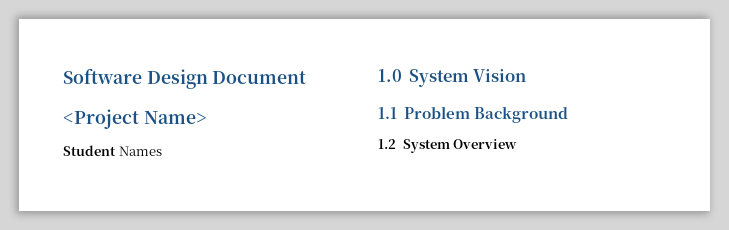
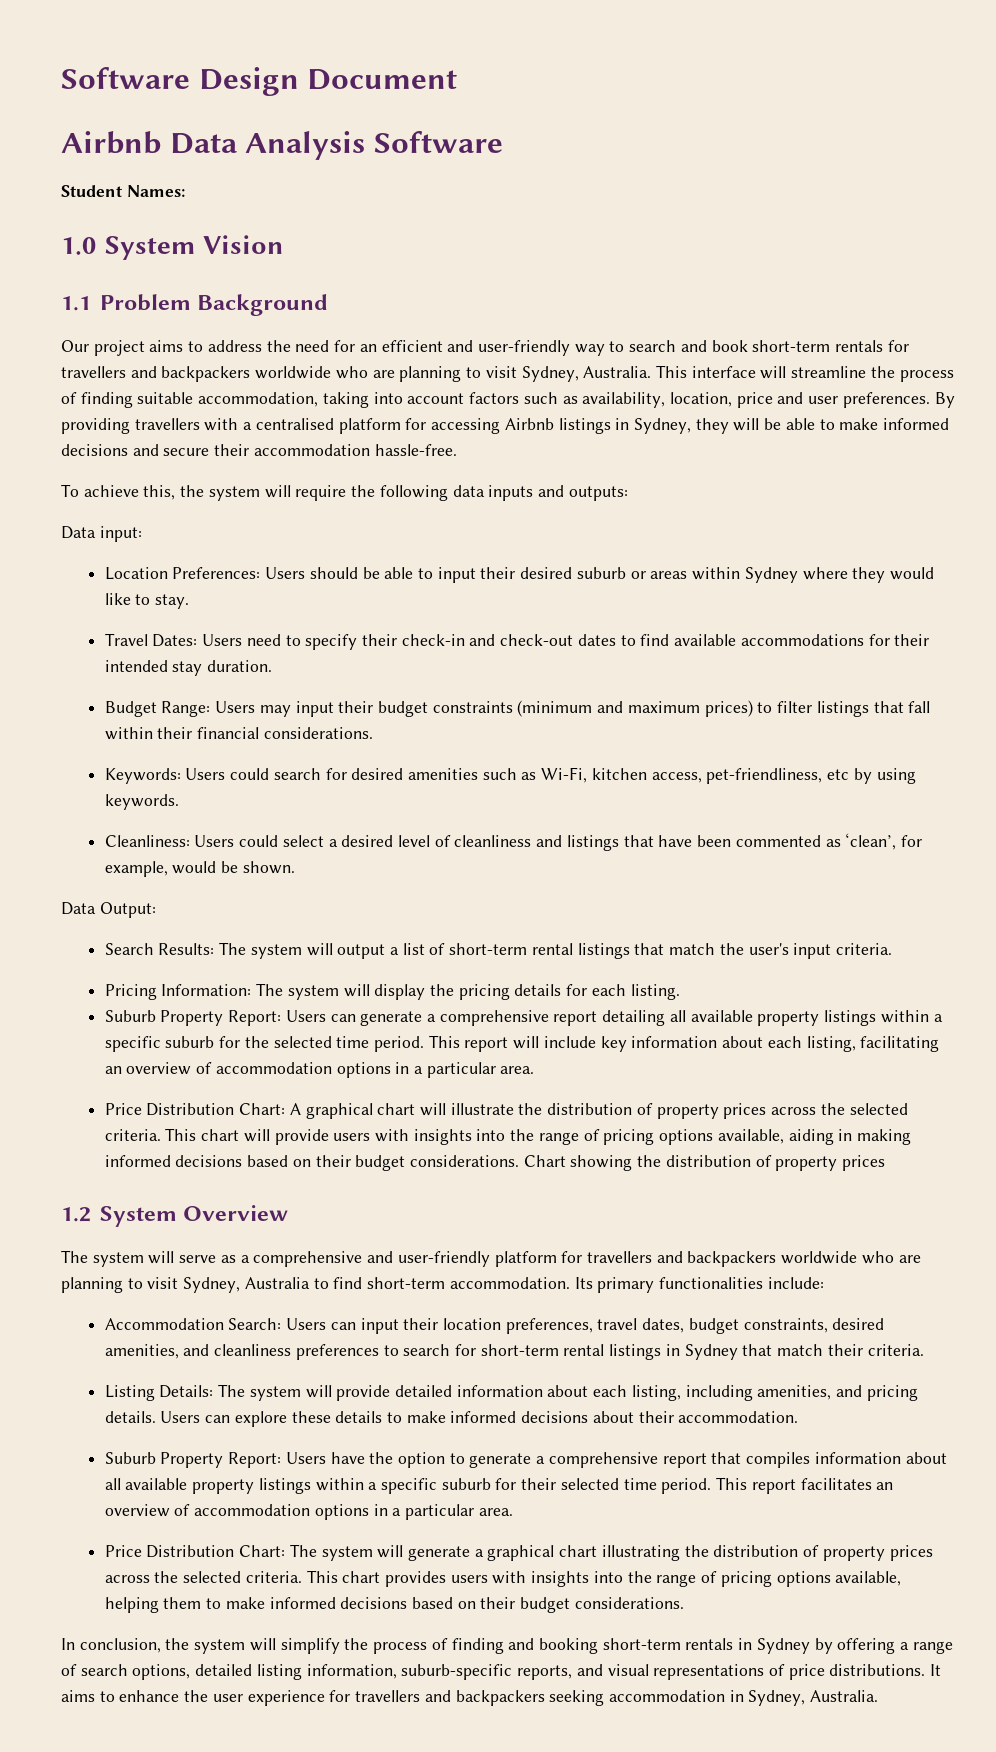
- <Project Name>
+ Airbnb Data Analysis Software
- Student Names
+ Student Names:
+ Our project aims to address the need for an efficient and user-friendly way to search and book short-term rentals for travellers and backpackers worldwide who are planning to visit Sydney, Australia. This interface will streamline the process of finding suitable accommodation, taking into account factors such as availability, location, price and user preferences. By providing travellers with a centralised platform for accessing Airbnb listings in Sydney, they will be able to make informed decisions and secure their accommodation hassle-free.
+ To achieve this, the system will require the following data inputs and outputs:
+ Data input:
+ Location Preferences: Users should be able to input their desired suburb or areas within Sydney where they would like to stay.
+ Travel Dates: Users need to specify their check-in and check-out dates to find available accommodations for their intended stay duration.
+ Budget Range: Users may input their budget constraints (minimum and maximum prices) to filter listings that fall within their financial considerations.
+ Keywords: Users could search for desired amenities such as Wi-Fi, kitchen access, pet-friendliness, etc by using keywords.
+ Cleanliness: Users could select a desired level of cleanliness and listings that have been commented as ‘clean’, for example, would be shown.
+ Data Output:
+ Search Results: The system will output a list of short-term rental listings that match the user's input criteria.
+ Pricing Information: The system will display the pricing details for each listing.
+ Suburb Property Report: Users can generate a comprehensive report detailing all available property listings within a specific suburb for the selected time period. This report will include key information about each listing, facilitating an overview of accommodation options in a particular area.
+ Price Distribution Chart: A graphical chart will illustrate the distribution of property prices across the selected criteria. This chart will provide users with insights into the range of pricing options available, aiding in making informed decisions based on their budget considerations. Chart showing the distribution of property prices
  1.2 System Overview
+ The system will serve as a comprehensive and user-friendly platform for travellers and backpackers worldwide who are planning to visit Sydney, Australia to find short-term accommodation. Its primary functionalities include:
+ Accommodation Search: Users can input their location preferences, travel dates, budget constraints, desired amenities, and cleanliness preferences to search for short-term rental listings in Sydney that match their criteria.
+ Listing Details: The system will provide detailed information about each listing, including amenities, and pricing details. Users can explore these details to make informed decisions about their accommodation.
+ Suburb Property Report: Users have the option to generate a comprehensive report that compiles information about all available property listings within a specific suburb for their selected time period. This report facilitates an overview of accommodation options in a particular area.
+ Price Distribution Chart: The system will generate a graphical chart illustrating the distribution of property prices across the selected criteria. This chart provides users with insights into the range of pricing options available, helping them to make informed decisions based on their budget considerations.
+ In conclusion, the system will simplify the process of finding and booking short-term rentals in Sydney by offering a range of search options, detailed listing information, suburb-specific reports, and visual representations of price distributions. It aims to enhance the user experience for travellers and backpackers seeking accommodation in Sydney, Australia.

